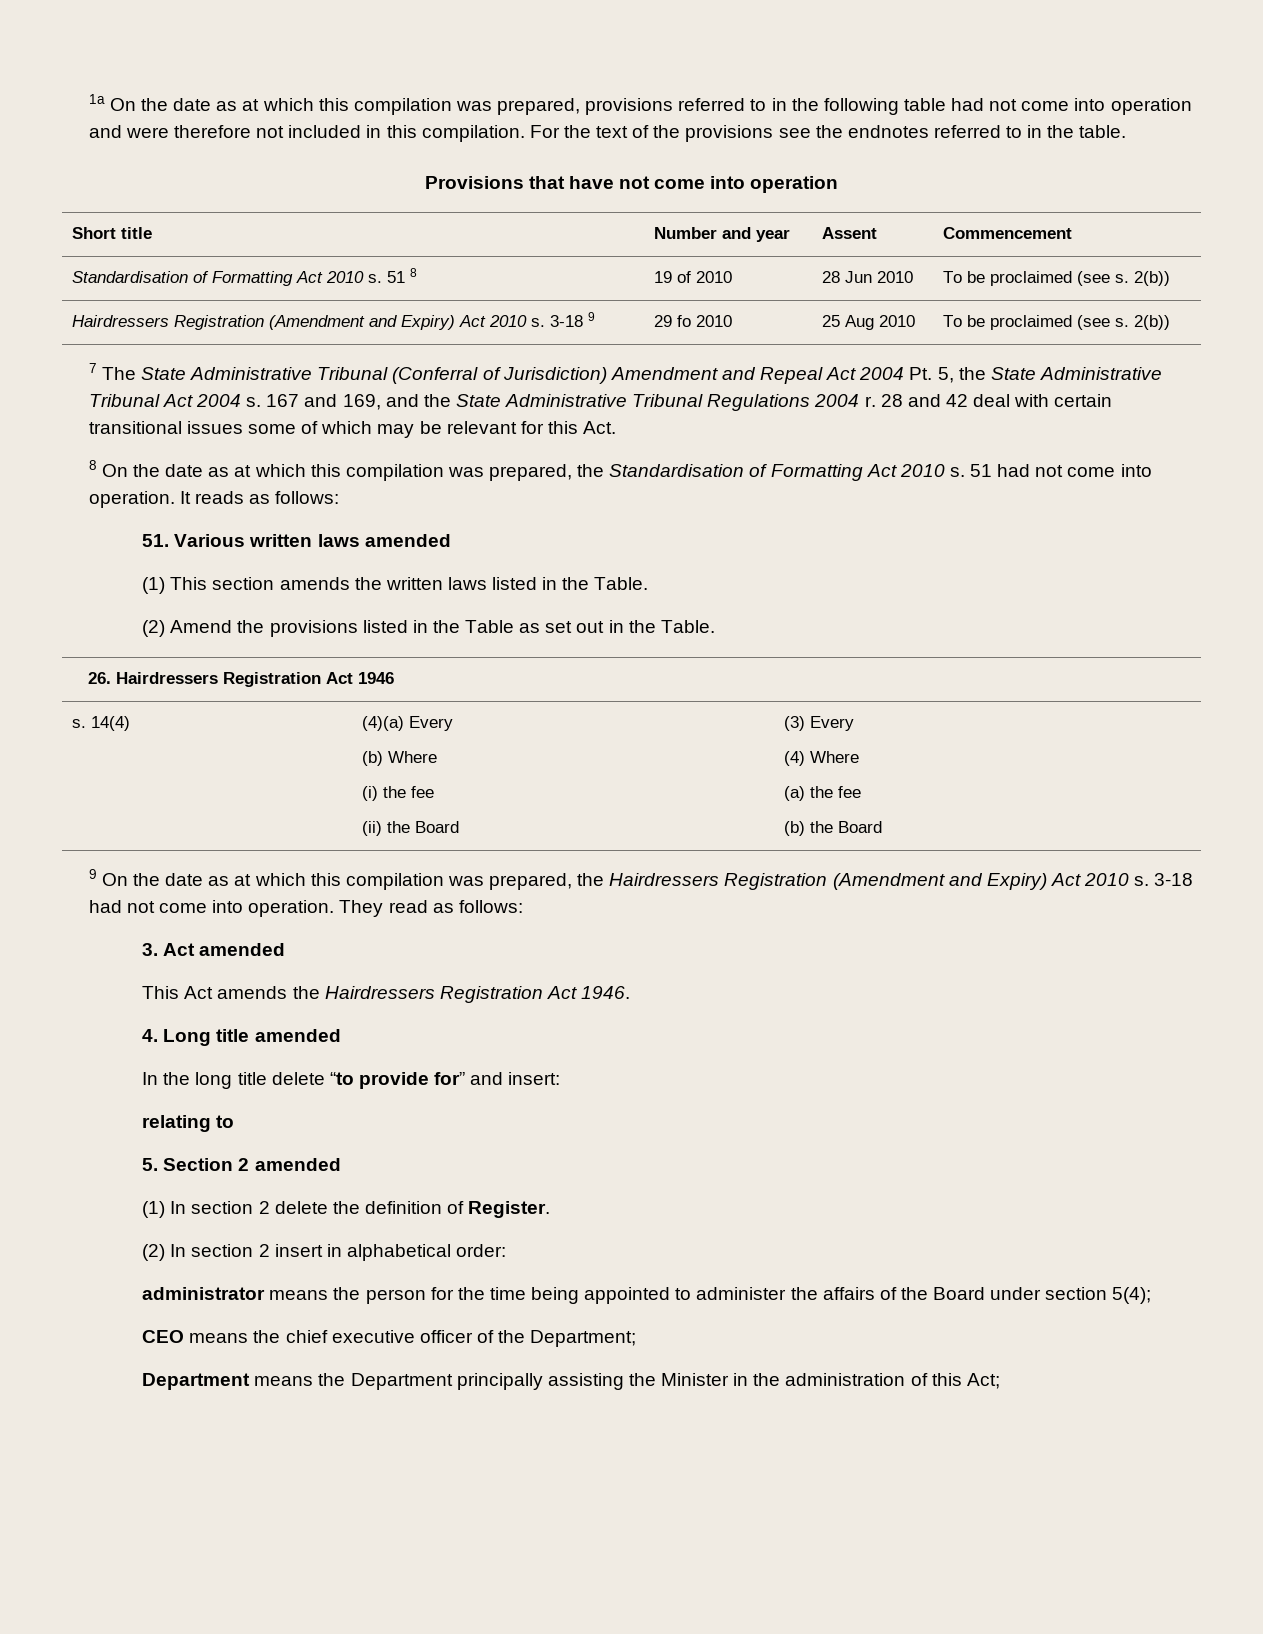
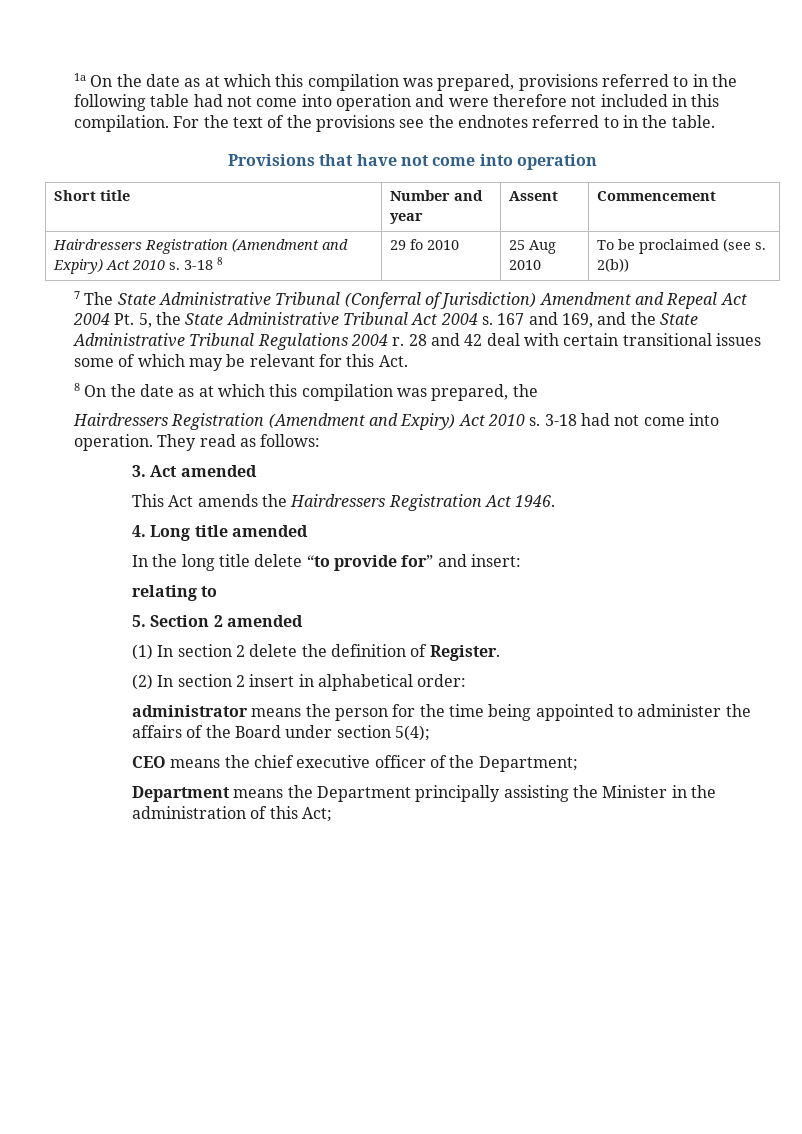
- Standardisation of Formatting Act 2010 s. 51 8 | 19 of 2010 | 28 Jun 2010 | To be proclaimed (see s. 2(b))
- Hairdressers Registration (Amendment and Expiry) Act 2010 s. 3-18 9 | 29 fo 2010 | 25 Aug 2010 | To be proclaimed (see s. 2(b))
+ Hairdressers Registration (Amendment and Expiry) Act 2010 s. 3-18 8 | 29 fo 2010 | 25 Aug 2010 | To be proclaimed (see s. 2(b))
- 8 On the date as at which this compilation was prepared, the Standardisation of Formatting Act 2010 s. 51 had not come into operation. It reads as follows:
- 51. Various written laws amended
- (1) This section amends the written laws listed in the Table.
- (2) Amend the provisions listed in the Table as set out in the Table.
- 26. Hairdressers Registration Act 1946
- s. 14(4) | (4)(a) Every
- (b) Where
- (i) the fee
- (ii) the Board | (3) Every
- (4) Where
- (a) the fee
- (b) the Board
- 9 On the date as at which this compilation was prepared, the Hairdressers Registration (Amendment and Expiry) Act 2010 s.
+ 8 On the date as at which this compilation was prepared, the
+ Hairdressers Registration (Amendment and Expiry) Act 2010 s.

